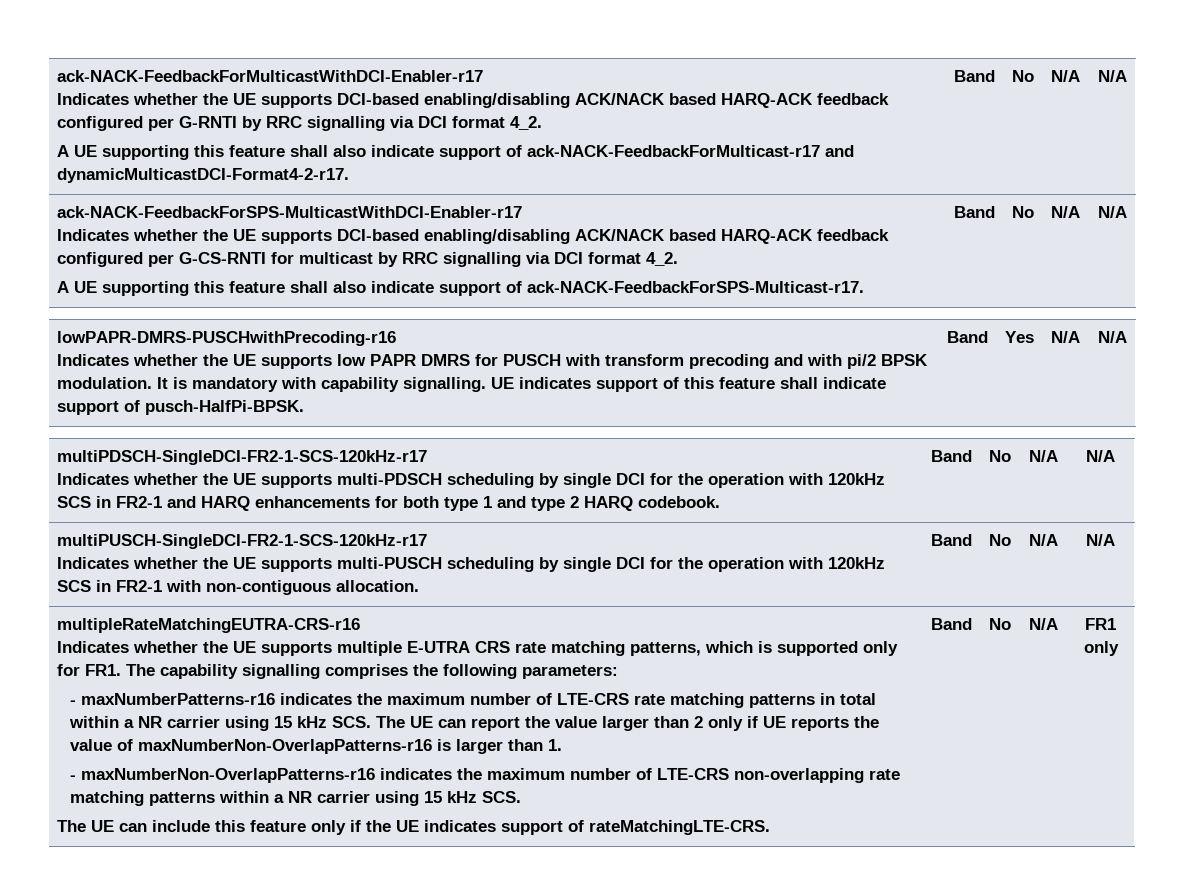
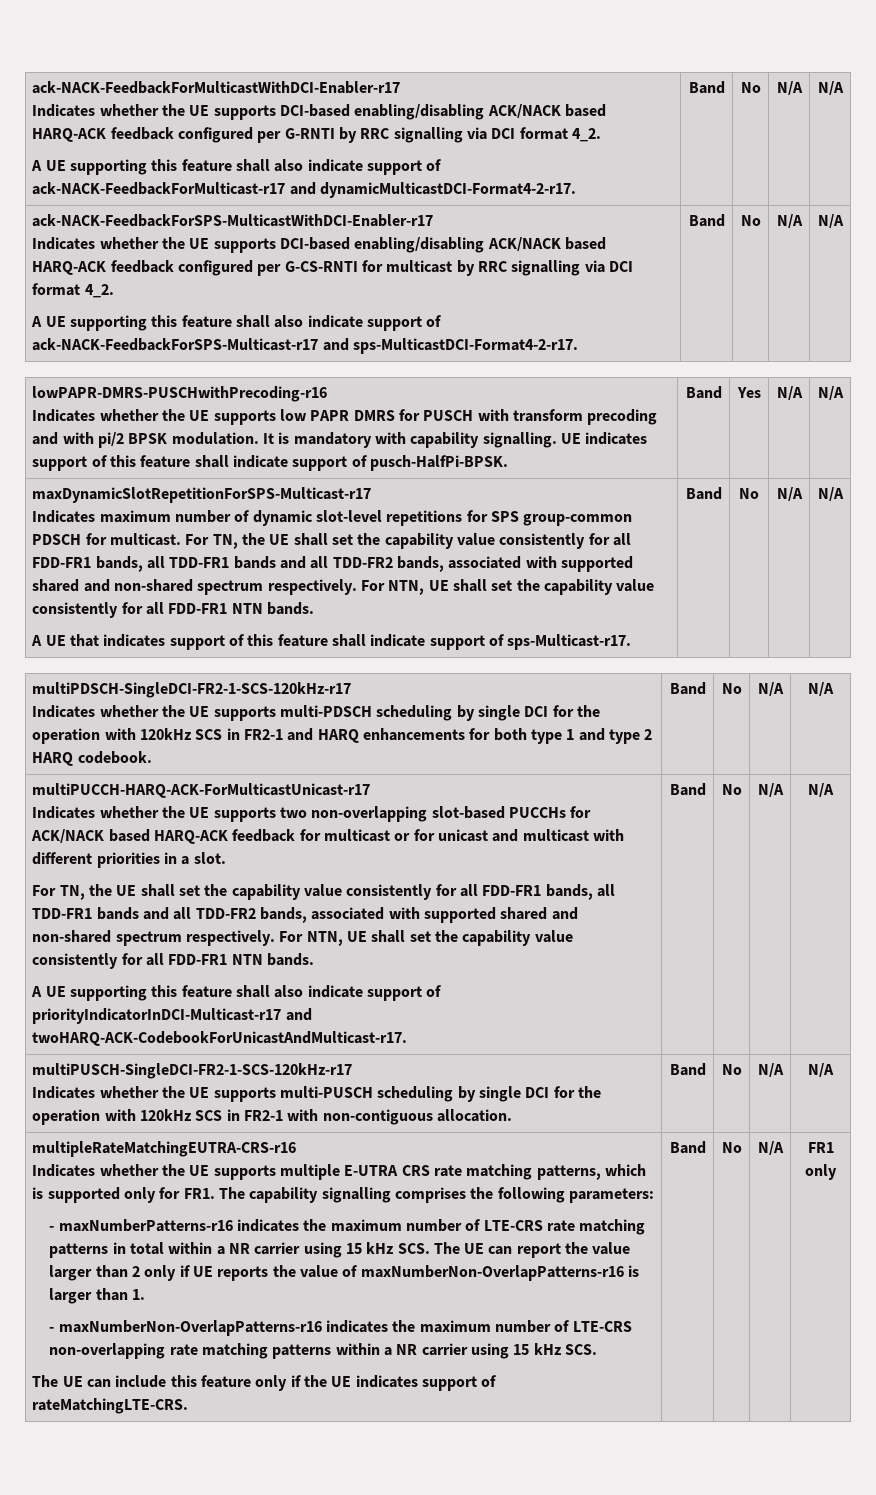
- A UE supporting this feature shall also indicate support of ack-NACK-FeedbackForSPS-Multicast-r17.
+ A UE supporting this feature shall also indicate support of ack-NACK-FeedbackForSPS-Multicast-r17 and sps-MulticastDCI-Format4-2-r17.
+ maxDynamicSlotRepetitionForSPS-Multicast-r17
+ Indicates maximum number of dynamic slot-level repetitions for SPS group-common PDSCH for multicast. For TN, the UE shall set the capability value consistently for all FDD-FR1 bands, all TDD-FR1 bands and all TDD-FR2 bands, associated with supported shared and non-shared spectrum respectively. For NTN, UE shall set the capability value consistently for all FDD-FR1 NTN bands.
+ A UE that indicates support of this feature shall indicate support of sps-Multicast-r17. | Band | No | N/A | N/A
+ multiPUCCH-HARQ-ACK-ForMulticastUnicast-r17
+ Indicates whether the UE supports two non-overlapping slot-based PUCCHs for ACK/NACK based HARQ-ACK feedback for multicast or for unicast and multicast with different priorities in a slot.
+ For TN, the UE shall set the capability value consistently for all FDD-FR1 bands, all TDD-FR1 bands and all TDD-FR2 bands, associated with supported shared and non-shared spectrum respectively. For NTN, UE shall set the capability value consistently for all FDD-FR1 NTN bands.
+ A UE supporting this feature shall also indicate support of priorityIndicatorInDCI-Multicast-r17 and twoHARQ-ACK-CodebookForUnicastAndMulticast-r17. | Band | No | N/A | N/A

